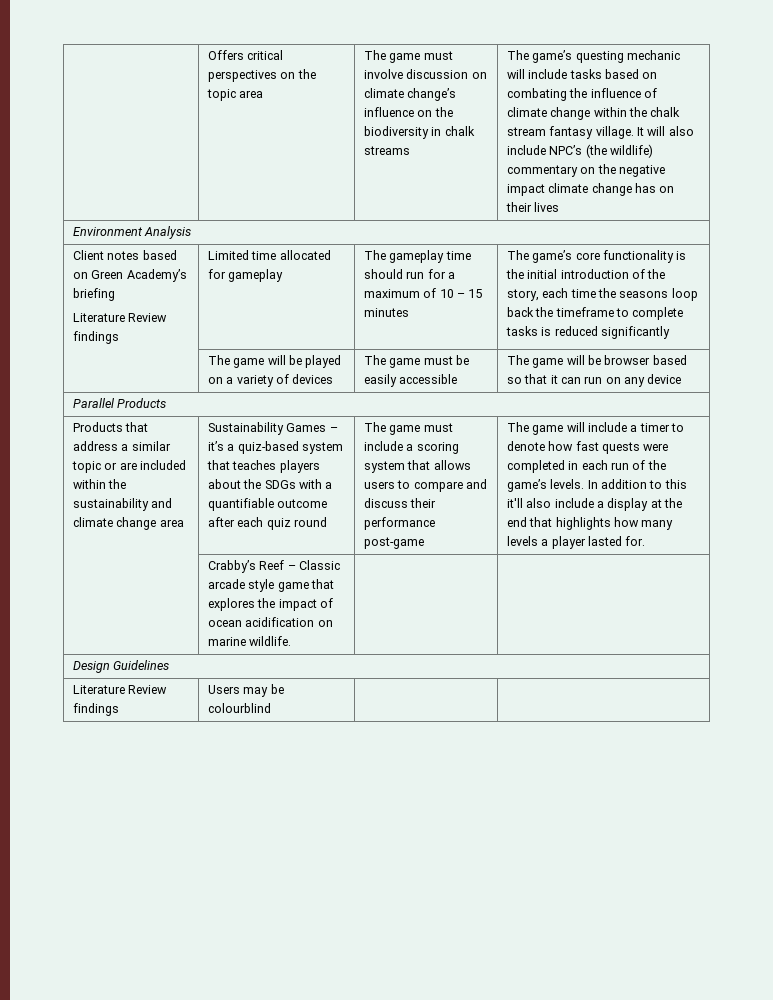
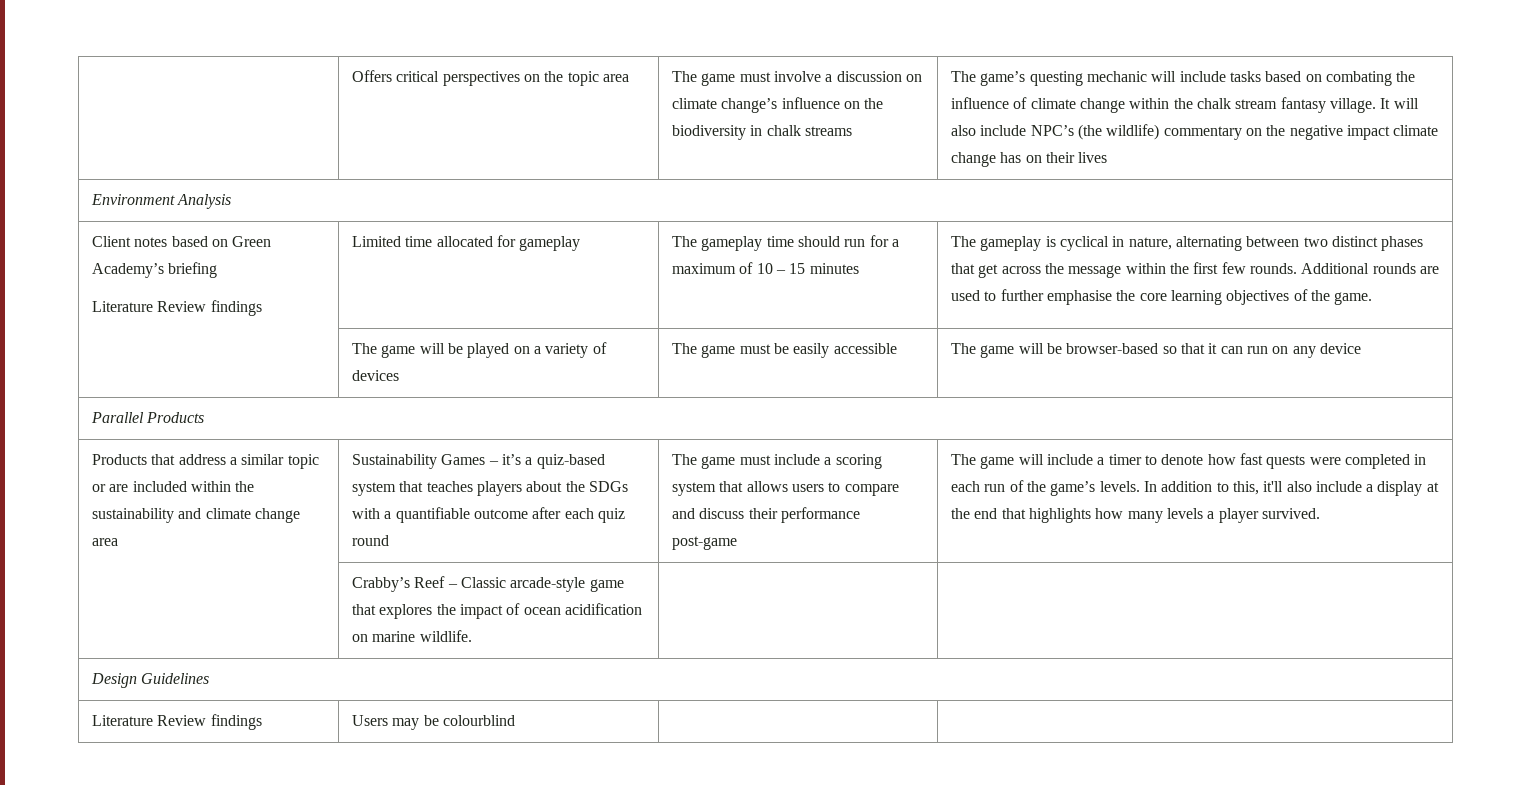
- The game must involve discussion on climate change’s influence on the biodiversity in chalk streams
+ The game must involve a discussion on climate change’s influence on the biodiversity in chalk streams
- The game’s core functionality is the initial introduction of the story, each time the seasons loop back the timeframe to complete tasks is reduced significantly
+ The gameplay is cyclical in nature, alternating between two distinct phases that get across the message within the first few rounds. Additional rounds are used to further emphasise the core learning objectives of the game.
- | The game will be played on a variety of devices | The game must be easily accessible | The game will be browser based so that it can run on any device
+ | The game will be played on a variety of devices | The game must be easily accessible | The game will be browser-based so that it can run on any device
- In addition to this it'll also include a display at the end that highlights how many levels a player lasted for.
+ In addition to this, it'll also include a display at the end that highlights how many levels a player survived.
- | Crabby’s Reef – Classic arcade style game that explores the impact of ocean acidification on marine wildlife. | |
+ | Crabby’s Reef – Classic arcade-style game that explores the impact of ocean acidification on marine wildlife. | |

